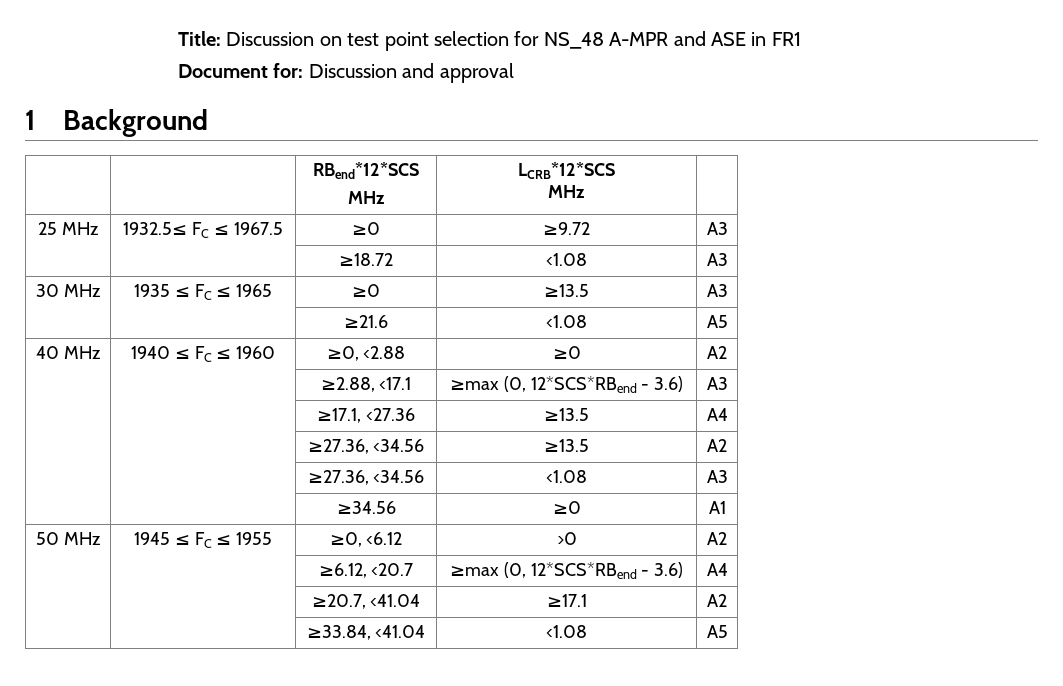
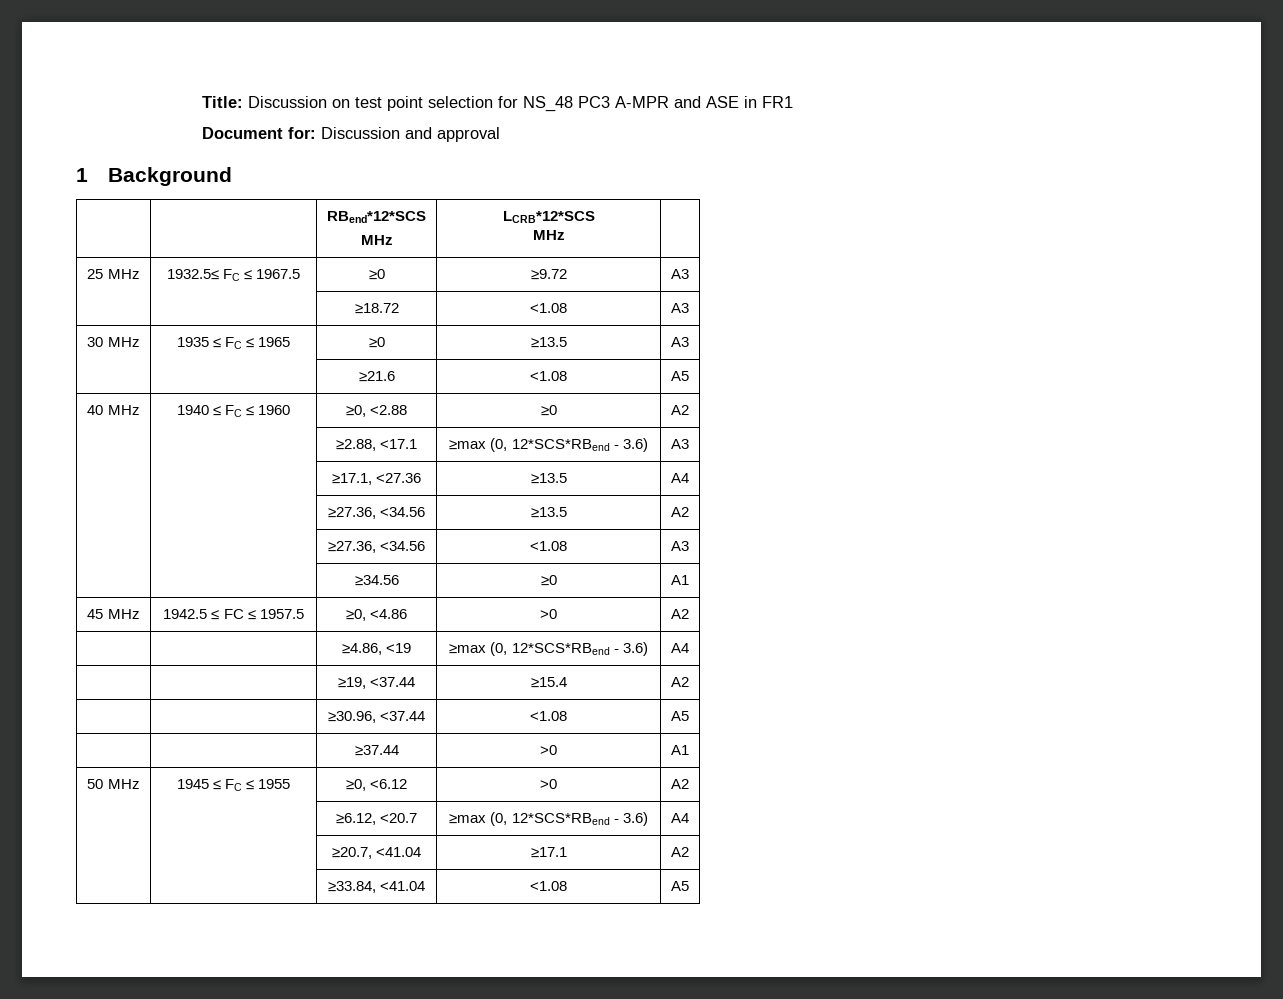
- Title: Discussion on test point selection for NS_48 A-MPR and ASE in FR1
+ Title: Discussion on test point selection for NS_48 PC3 A-MPR and ASE in FR1
+ 45 MHz | 1942.5 ≤ FC ≤ 1957.5 | ≥0, <4.86 | >0 | A2
+ | | ≥4.86, <19 | ≥max (0, 12*SCS*RBend - 3.6) | A4
+ | | ≥19, <37.44 | ≥15.4 | A2
+ | | ≥30.96, <37.44 | <1.08 | A5
+ | | ≥37.44 | >0 | A1

